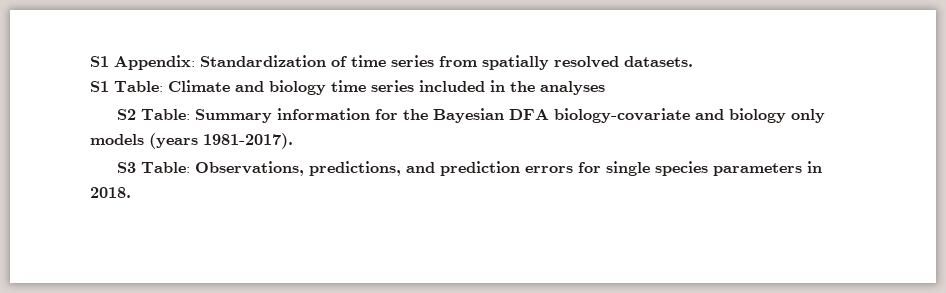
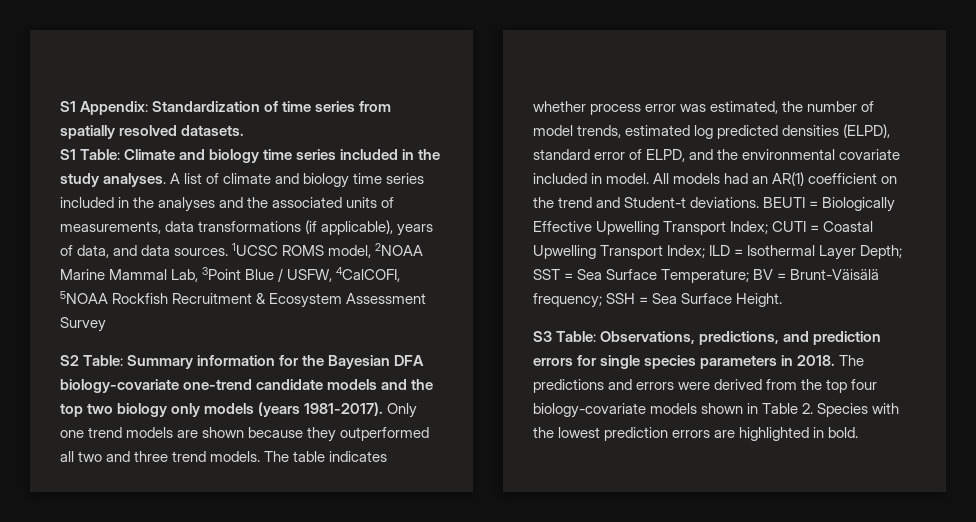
- S1 Table: Climate and biology time series included in the analyses
+ S1 Table: Climate and biology time series included in the study analyses. A list of climate and biology time series included in the analyses and the associated units of measurements, data transformations (if applicable), years of data, and data sources. 1UCSC ROMS model, 2NOAA Marine Mammal Lab, 3Point Blue / USFW, 4CalCOFI, 5NOAA Rockfish Recruitment & Ecosystem Assessment Survey
- S2 Table: Summary information for the Bayesian DFA biology-covariate and biology only models (years 1981-2017).
+ S2 Table: Summary information for the Bayesian DFA biology-covariate one-trend candidate models and the top two biology only models (years 1981-2017). Only one trend models are shown because they outperformed all two and three trend models. The table indicates whether process error was estimated, the number of model trends, estimated log predicted densities (ELPD), standard error of ELPD, and the environmental covariate included in model. All models had an AR(1) coefficient on the trend and Student-t deviations. BEUTI = Biologically Effective Upwelling Transport Index; CUTI = Coastal Upwelling Transport Index; ILD = Isothermal Layer Depth; SST = Sea Surface Temperature; BV = Brunt-Väisälä frequency; SSH = Sea Surface Height.
+ The predictions and errors were derived from the top four biology-covariate models shown in Table 2. Species with the lowest prediction errors are highlighted in bold.

